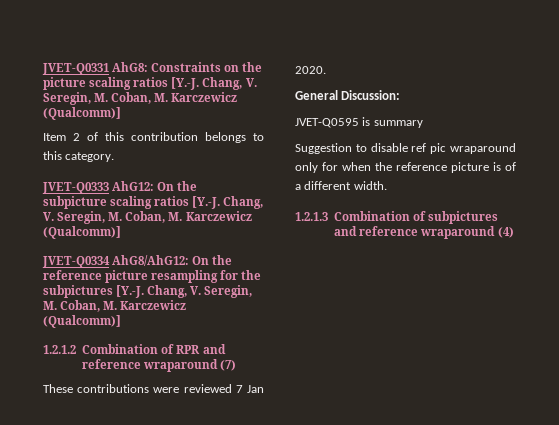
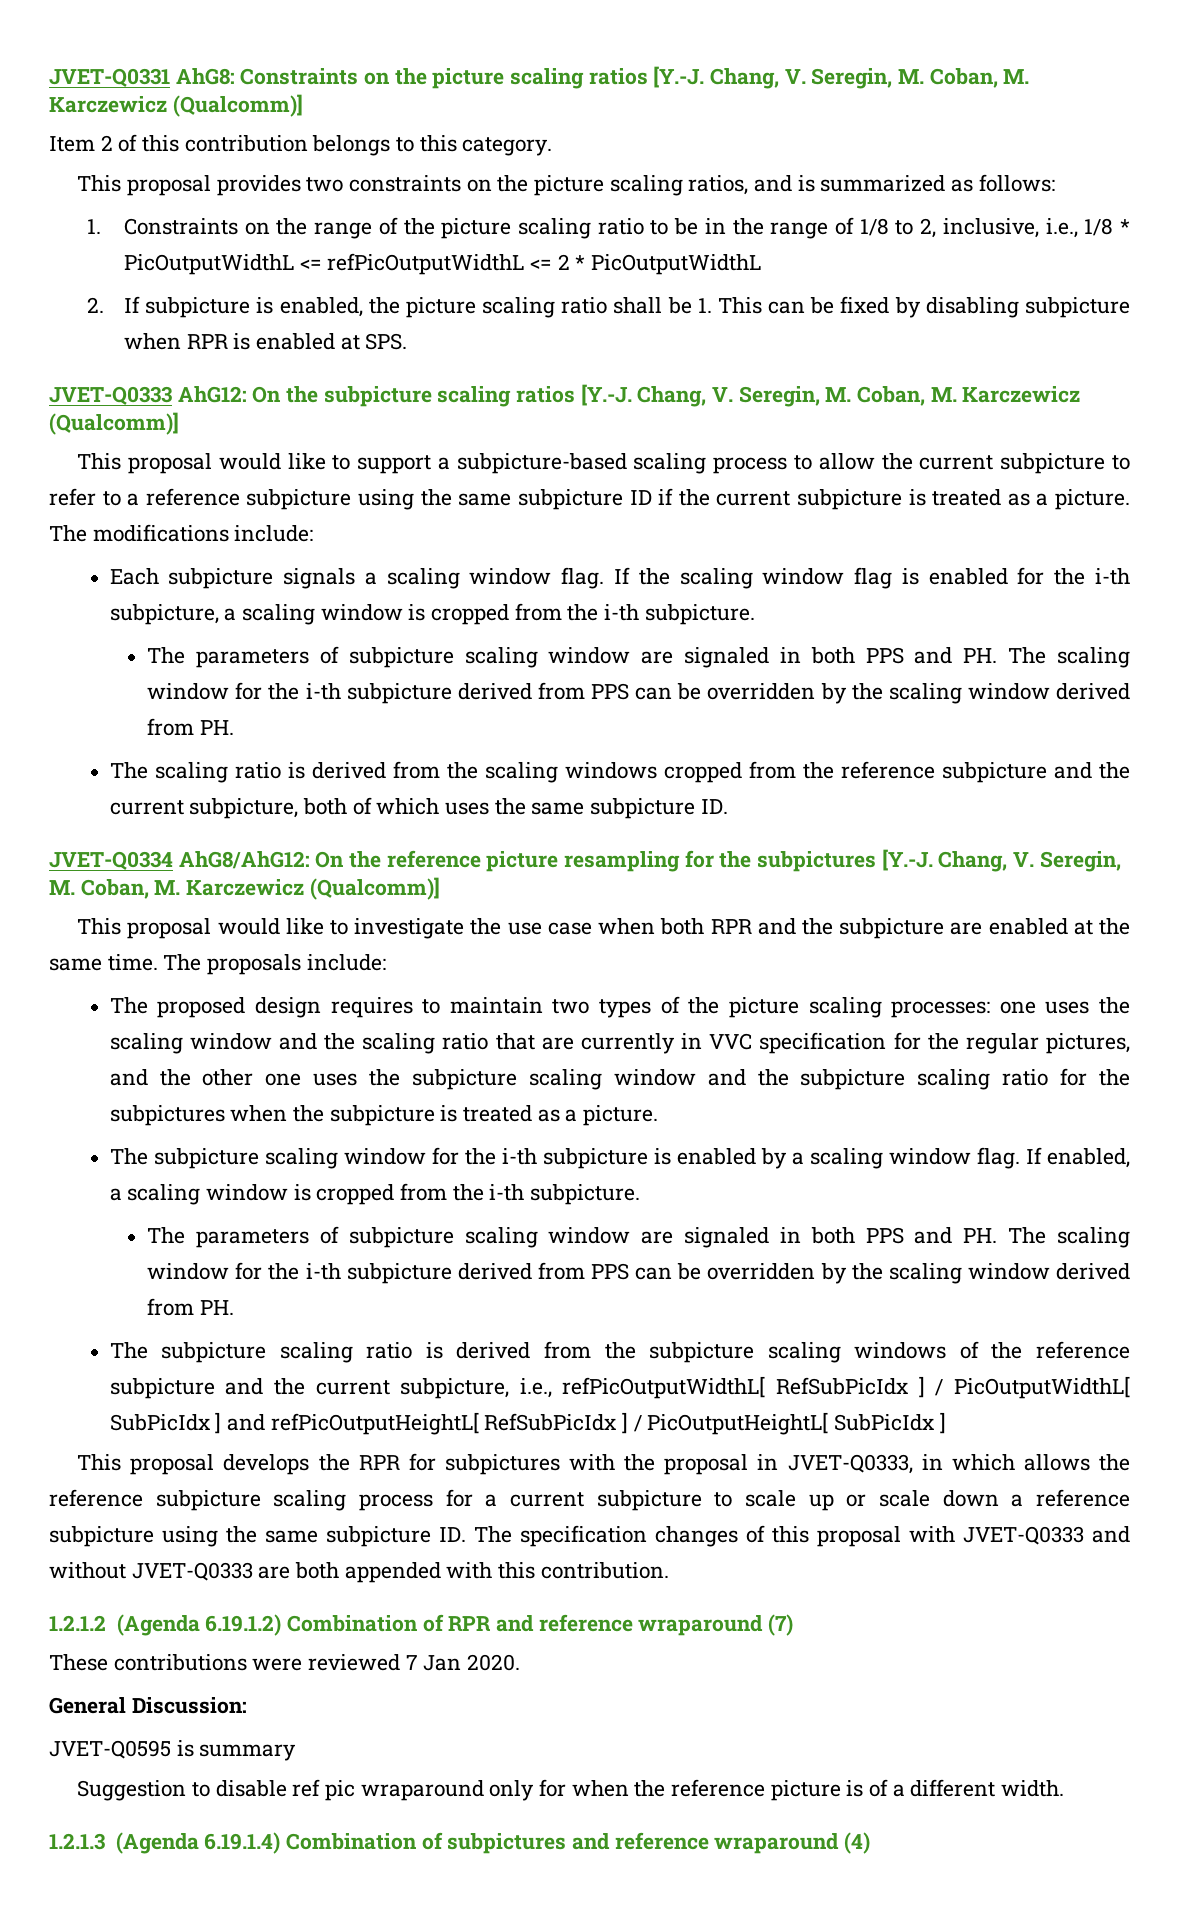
+ This proposal provides two constraints on the picture scaling ratios, and is summarized as follows:
+ 1. Constraints on the range of the picture scaling ratio to be in the range of 1/8 to 2, inclusive, i.e., 1/8 * PicOutputWidthL <= refPicOutputWidthL <= 2 * PicOutputWidthL
+ 2. If subpicture is enabled, the picture scaling ratio shall be 1. This can be fixed by disabling subpicture when RPR is enabled at SPS.
+ This proposal would like to support a subpicture-based scaling process to allow the current subpicture to refer to a reference subpicture using the same subpicture ID if the current subpicture is treated as a picture. The modifications include:
+ Each subpicture signals a scaling window flag. If the scaling window flag is enabled for the i-th subpicture, a scaling window is cropped from the i-th subpicture.
+ The parameters of subpicture scaling window are signaled in both PPS and PH. The scaling window for the i-th subpicture derived from PPS can be overridden by the scaling window derived from PH.
+ The scaling ratio is derived from the scaling windows cropped from the reference subpicture and the current subpicture, both of which uses the same subpicture ID.
+ This proposal would like to investigate the use case when both RPR and the subpicture are enabled at the same time. The proposals include:
+ The proposed design requires to maintain two types of the picture scaling processes: one uses the scaling window and the scaling ratio that are currently in VVC specification for the regular pictures, and the other one uses the subpicture scaling window and the subpicture scaling ratio for the subpictures when the subpicture is treated as a picture.
+ The subpicture scaling window for the i-th subpicture is enabled by a scaling window flag. If enabled, a scaling window is cropped from the i-th subpicture.
+ The parameters of subpicture scaling window are signaled in both PPS and PH. The scaling window for the i-th subpicture derived from PPS can be overridden by the scaling window derived from PH.
+ The subpicture scaling ratio is derived from the subpicture scaling windows of the reference subpicture and the current subpicture, i.e., refPicOutputWidthL[ RefSubPicIdx ] / PicOutputWidthL[ SubPicIdx ] and refPicOutputHeightL[ RefSubPicIdx ] / PicOutputHeightL[ SubPicIdx ]
+ This proposal develops the RPR for subpictures with the proposal in JVET-Q0333, in which allows the reference subpicture scaling process for a current subpicture to scale up or scale down a reference subpicture using the same subpicture ID. The specification changes of this proposal with JVET-Q0333 and without JVET-Q0333 are both appended with this contribution.
- 1.2.1.2 Combination of RPR and reference wraparound (7)
+ 1.2.1.2 (Agenda 6.19.1.2) Combination of RPR and reference wraparound (7)
- 1.2.1.3 Combination of subpictures and reference wraparound (4)
+ 1.2.1.3 (Agenda 6.19.1.4) Combination of subpictures and reference wraparound (4)

